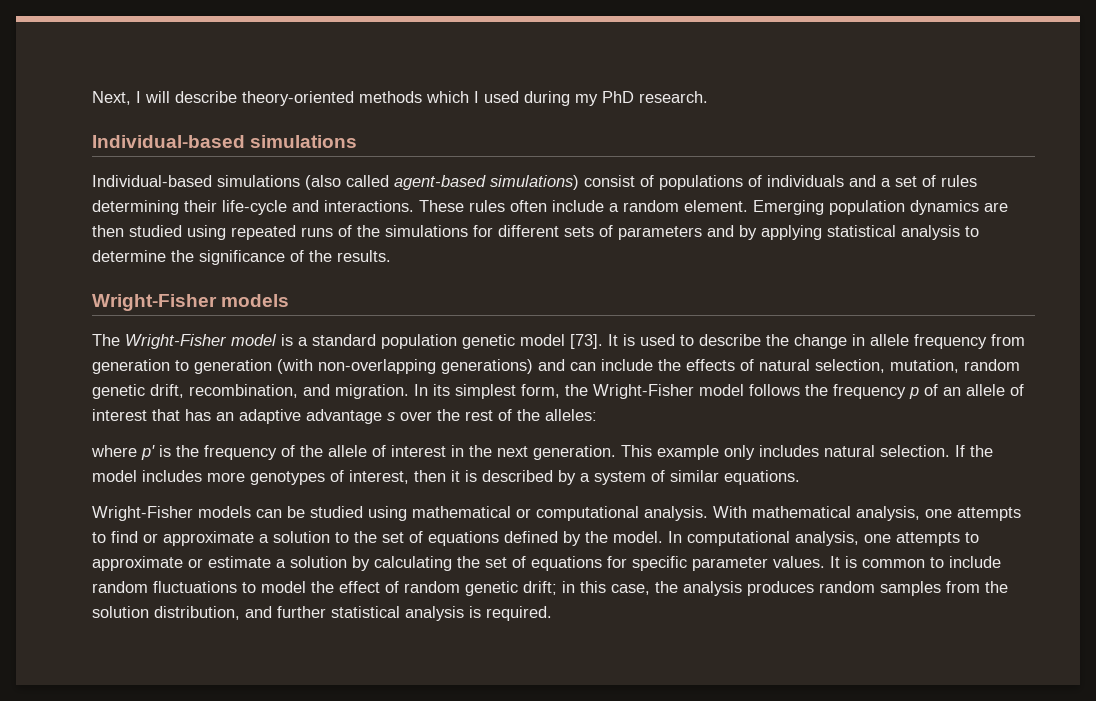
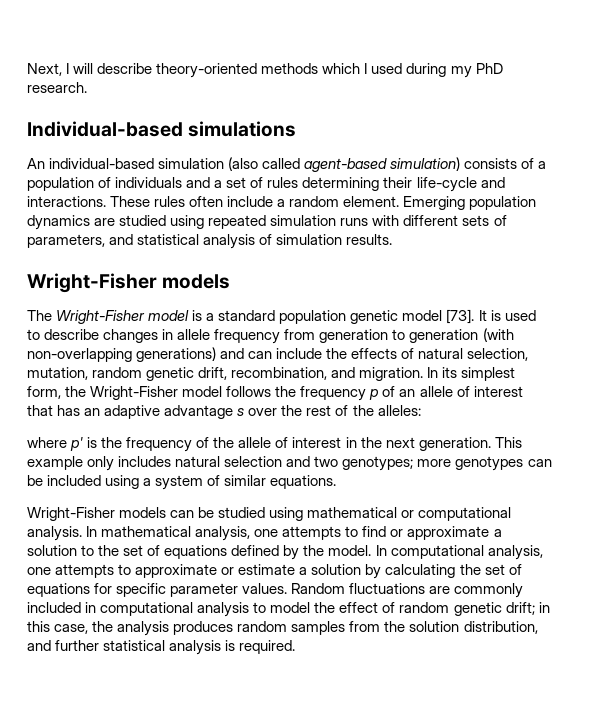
- Individual-based simulations (also called agent-based simulations) consist of populations of individuals and a set of rules determining their life-cycle and interactions.
+ An individual-based simulation (also called agent-based simulation) consists of a population of individuals and a set of rules determining their life-cycle and interactions.
- Emerging population dynamics are then studied using repeated runs of the simulations for different sets of parameters and by applying statistical analysis to determine the significance of the results.
+ Emerging population dynamics are studied using repeated simulation runs with different sets of parameters, and statistical analysis of simulation results.
- It is used to describe the change in allele frequency from generation to generation (with non-overlapping generations) and can include the effects of natural selection, mutation, random genetic drift, recombination, and migration.
+ It is used to describe changes in allele frequency from generation to generation (with non-overlapping generations) and can include the effects of natural selection, mutation, random genetic drift, recombination, and migration.
- This example only includes natural selection. If the model includes more genotypes of interest, then it is described by a system of similar equations.
+ This example only includes natural selection and two genotypes; more genotypes can be included using a system of similar equations.
- With mathematical analysis, one attempts to find or approximate a solution to the set of equations defined by the model.
+ In mathematical analysis, one attempts to find or approximate a solution to the set of equations defined by the model.
- It is common to include random fluctuations to model the effect of random genetic drift; in this case, the analysis produces random samples from the solution distribution, and further statistical analysis is required.
+ Random fluctuations are commonly included in computational analysis to model the effect of random genetic drift; in this case, the analysis produces random samples from the solution distribution, and further statistical analysis is required.

